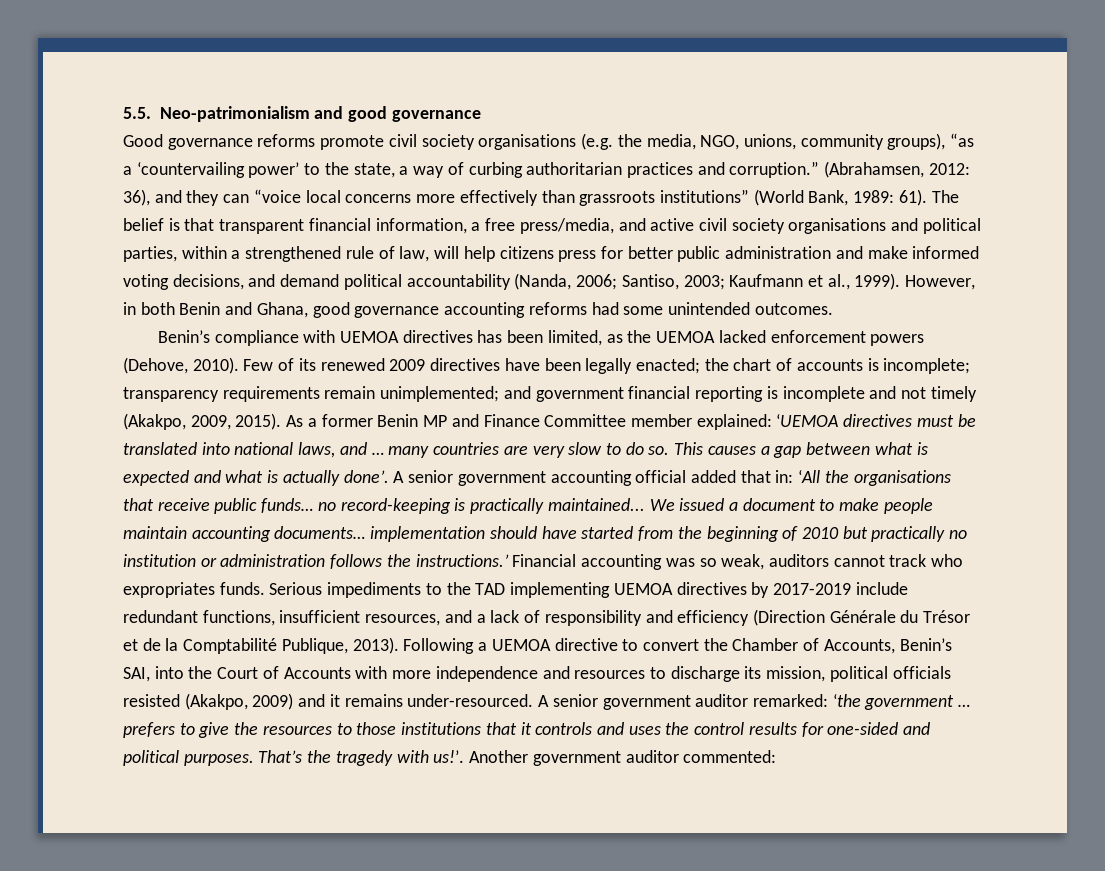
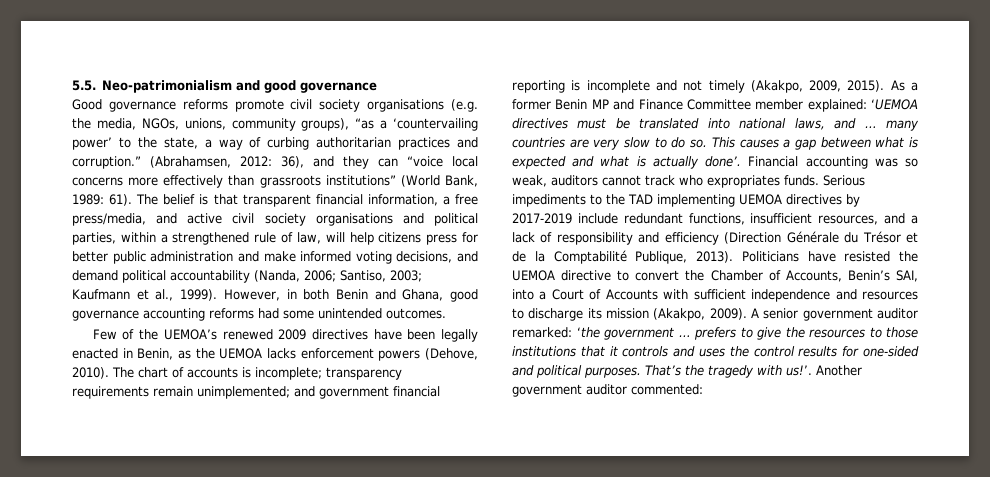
- Good governance reforms promote civil society organisations (e.g. the media, NGO, unions, community groups), “as a ‘countervailing power’ to the state, a way of curbing authoritarian practices and corruption.”
+ Good governance reforms promote civil society organisations (e.g. the media, NGOs, unions, community groups), “as a ‘countervailing power’ to the state, a way of curbing authoritarian practices and corruption.”
- Benin’s compliance with UEMOA directives has been limited, as the UEMOA lacked enforcement powers (Dehove, 2010). Few of its renewed 2009 directives have been legally enacted; the chart of accounts is incomplete; transparency requirements remain unimplemented; and government financial reporting is incomplete and not timely (Akakpo, 2009, 2015).
+ Few of the UEMOA’s renewed 2009 directives have been legally enacted in Benin, as the UEMOA lacks enforcement powers (Dehove, 2010). The chart of accounts is incomplete; transparency requirements remain unimplemented; and government financial reporting is incomplete and not timely (Akakpo, 2009, 2015).
- A senior government accounting official added that in: ‘All the organisations that receive public funds… no record-keeping is practically maintained... We issued a document to make people maintain accounting documents… implementation should have started from the beginning of 2010 but practically no institution or administration follows the instructions.’
- Following a UEMOA directive to convert the Chamber of Accounts, Benin’s SAI, into the Court of Accounts with more independence and resources to discharge its mission, political officials resisted (Akakpo, 2009) and it remains under-resourced.
+ Politicians have resisted the UEMOA directive to convert the Chamber of Accounts, Benin’s SAI, into a Court of Accounts with sufficient independence and resources to discharge its mission (Akakpo, 2009).

